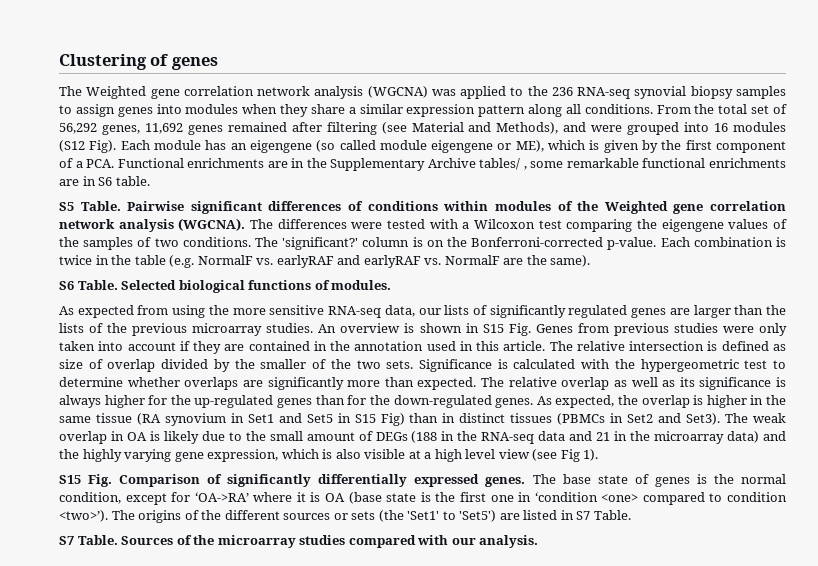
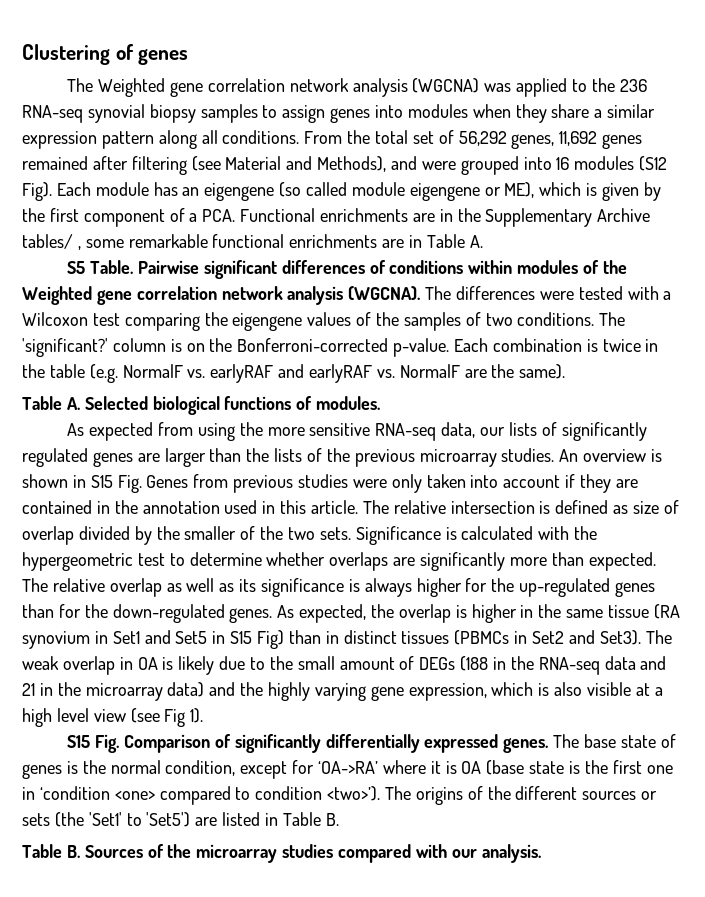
- Each module has an eigengene (so called module eigengene or ME), which is given by the first component of a PCA. Functional enrichments are in the Supplementary Archive tables/ , some remarkable functional enrichments are in S6 table.
+ Each module has an eigengene (so called module eigengene or ME), which is given by the first component of a PCA. Functional enrichments are in the Supplementary Archive tables/ , some remarkable functional enrichments are in Table A.
- S6 Table. Selected biological functions of modules.
+ Table A. Selected biological functions of modules.
- The origins of the different sources or sets (the 'Set1' to 'Set5') are listed in S7 Table.
- S7 Table. Sources of the microarray studies compared with our analysis.
+ The origins of the different sources or sets (the 'Set1' to 'Set5') are listed in Table B.
+ Table B. Sources of the microarray studies compared with our analysis.

